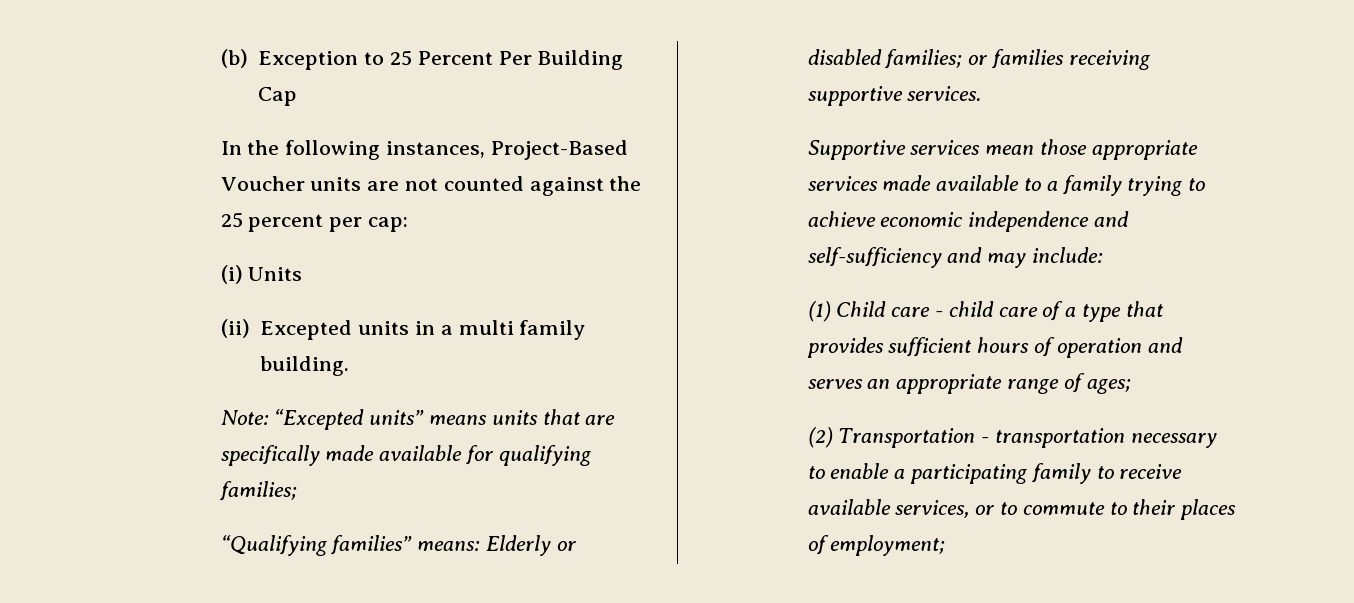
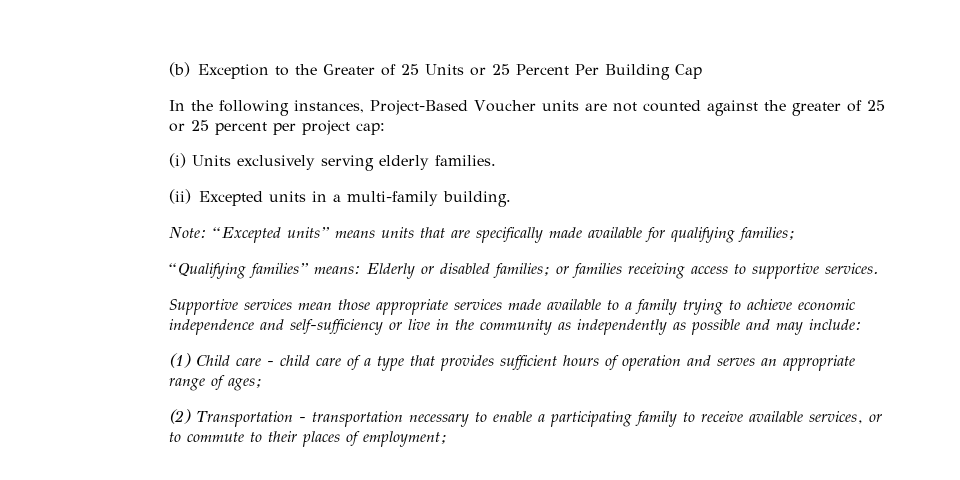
- (b) Exception to 25 Percent Per Building Cap
+ (b) Exception to the Greater of 25 Units or 25 Percent Per Building Cap
- In the following instances, Project-Based Voucher units are not counted against the 25 percent per cap:
+ In the following instances, Project-Based Voucher units are not counted against the greater of 25 or 25 percent per project cap:
- (i) Units
+ (i) Units exclusively serving elderly families.
- (ii) Excepted units in a multi family building.
+ (ii) Excepted units in a multi-family building.
- “Qualifying families” means: Elderly or disabled families; or families receiving supportive services.
+ “Qualifying families” means: Elderly or disabled families; or families receiving access to supportive services.
- Supportive services mean those appropriate services made available to a family trying to achieve economic independence and self-sufficiency and may include:
+ Supportive services mean those appropriate services made available to a family trying to achieve economic independence and self-sufficiency or live in the community as independently as possible and may include:

